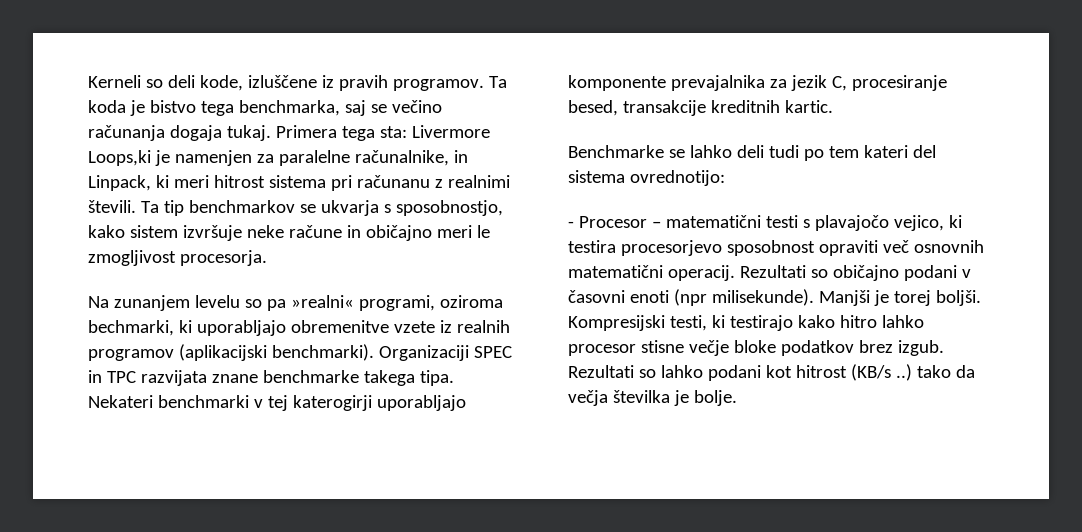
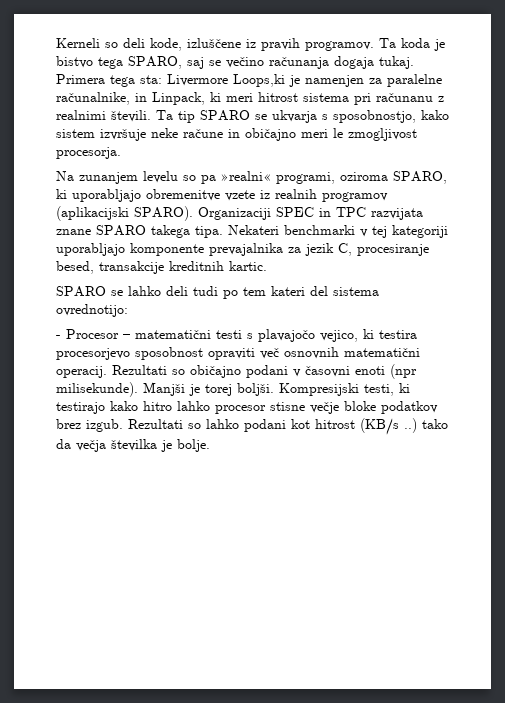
- Ta koda je bistvo tega benchmarka, saj se večino računanja dogaja tukaj.
+ Ta koda je bistvo tega SPARO, saj se večino računanja dogaja tukaj.
- Ta tip benchmarkov se ukvarja s sposobnostjo, kako sistem izvršuje neke račune in običajno meri le zmogljivost procesorja.
+ Ta tip SPARO se ukvarja s sposobnostjo, kako sistem izvršuje neke račune in običajno meri le zmogljivost procesorja.
- Na zunanjem levelu so pa »realni« programi, oziroma bechmarki, ki uporabljajo obremenitve vzete iz realnih programov (aplikacijski benchmarki).
+ Na zunanjem levelu so pa »realni« programi, oziroma SPARO, ki uporabljajo obremenitve vzete iz realnih programov (aplikacijski SPARO).
- Organizaciji SPEC in TPC razvijata znane benchmarke takega tipa.
+ Organizaciji SPEC in TPC razvijata znane SPARO takega tipa.
- Nekateri benchmarki v tej katerogirji uporabljajo komponente prevajalnika za jezik C, procesiranje besed, transakcije kreditnih kartic.
+ Nekateri benchmarki v tej kategoriji uporabljajo komponente prevajalnika za jezik C, procesiranje besed, transakcije kreditnih kartic.
- Benchmarke se lahko deli tudi po tem kateri del sistema ovrednotijo:
+ SPARO se lahko deli tudi po tem kateri del sistema ovrednotijo:

